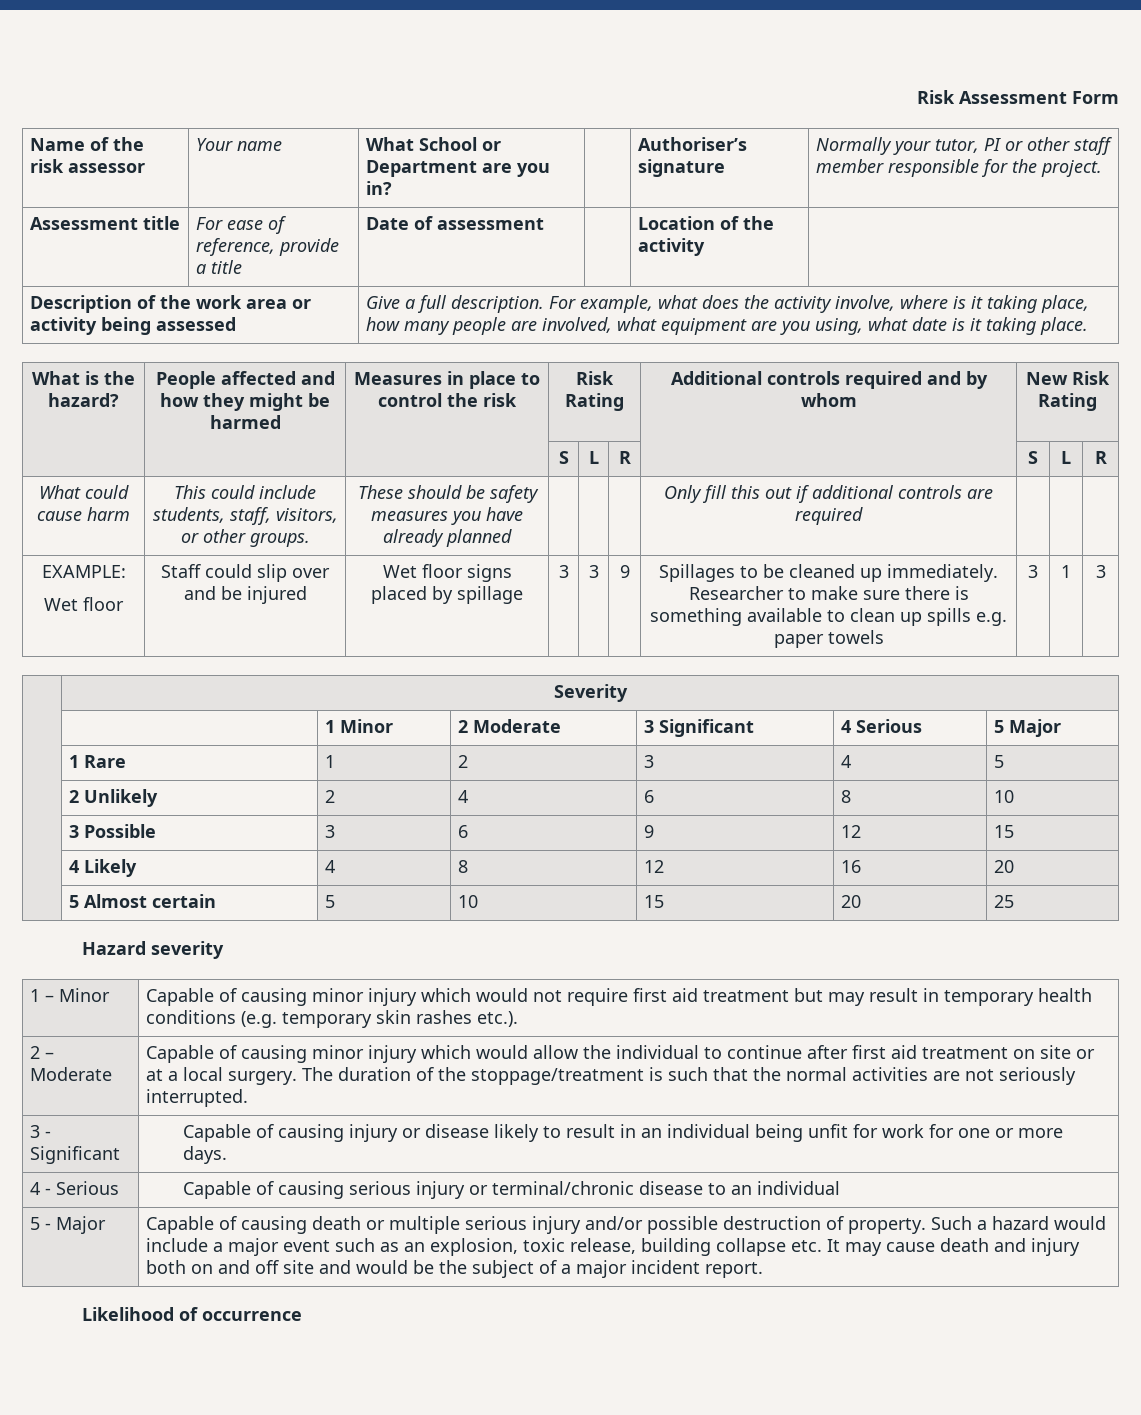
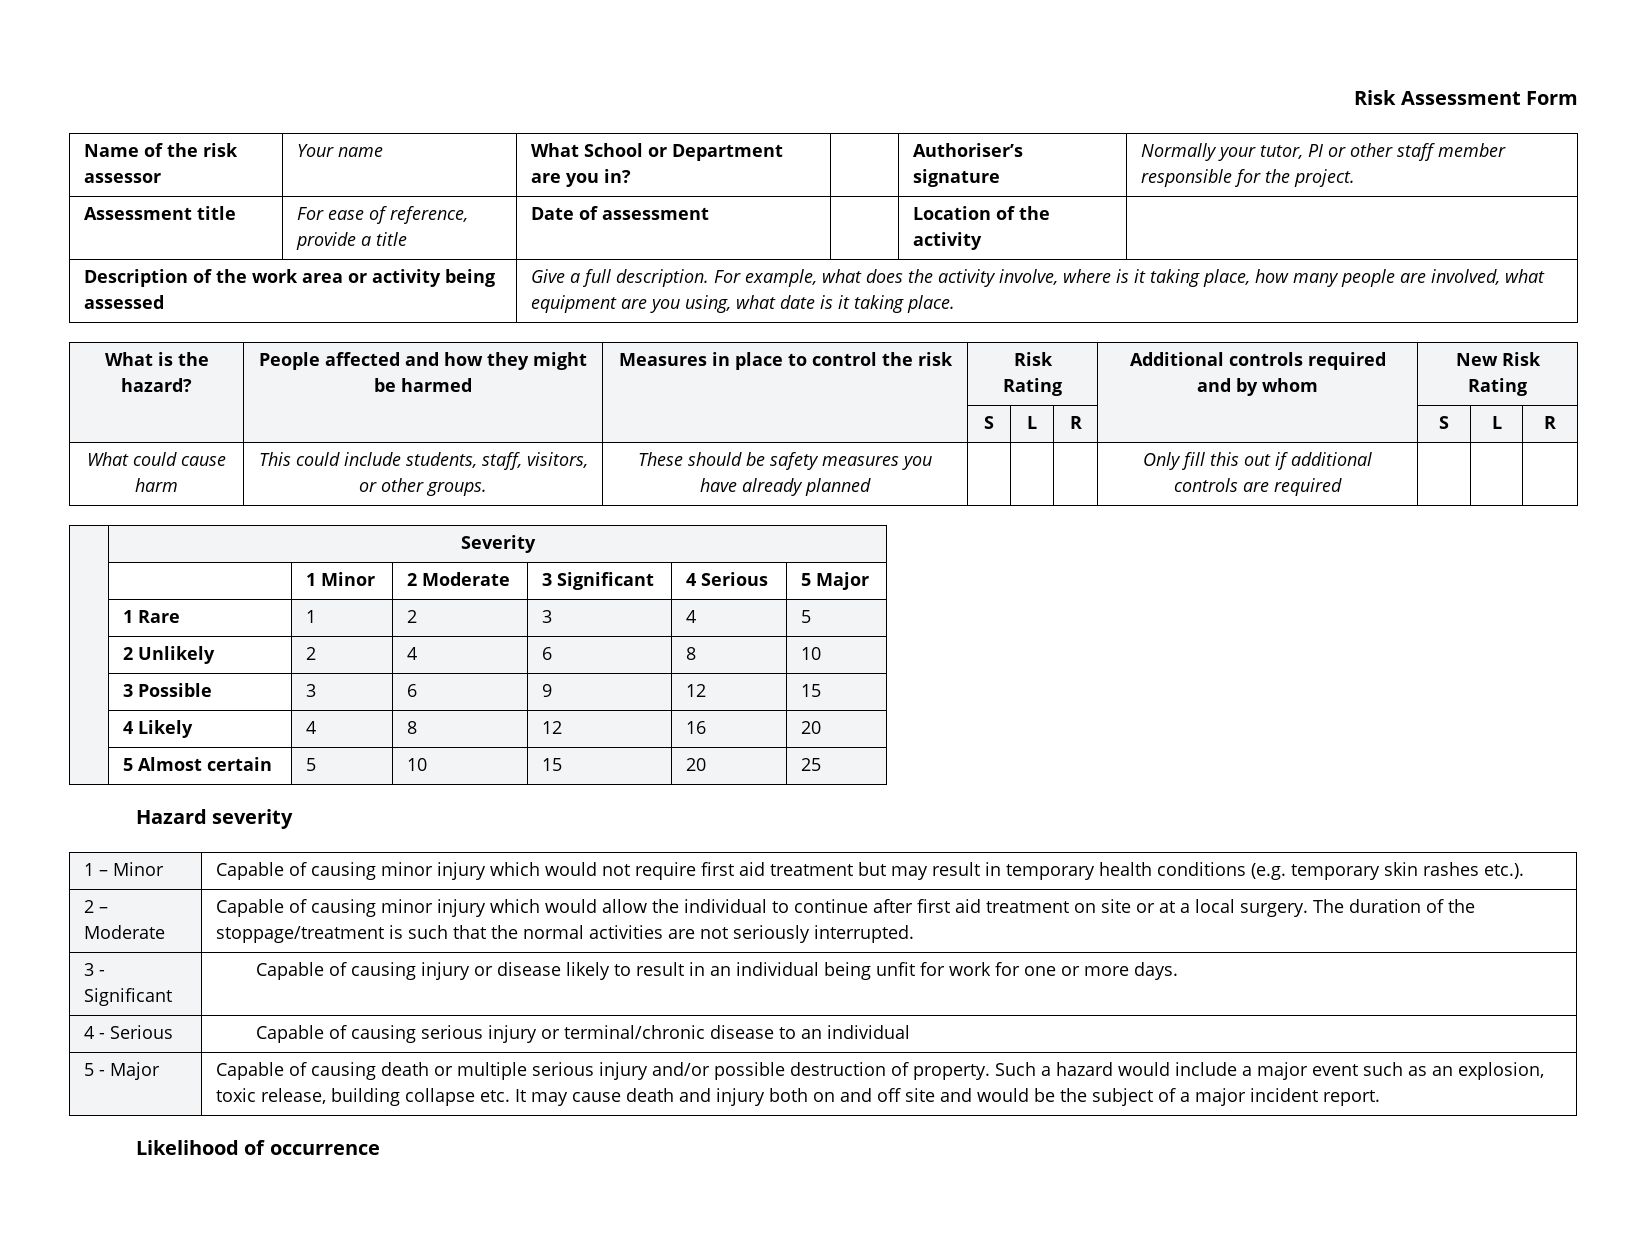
- EXAMPLE:
- Wet floor | Staff could slip over and be injured | Wet floor signs placed by spillage | 3 | 3 | 9 | Spillages to be cleaned up immediately. Researcher to make sure there is something available to clean up spills e.g. paper towels | 3 | 1 | 3

